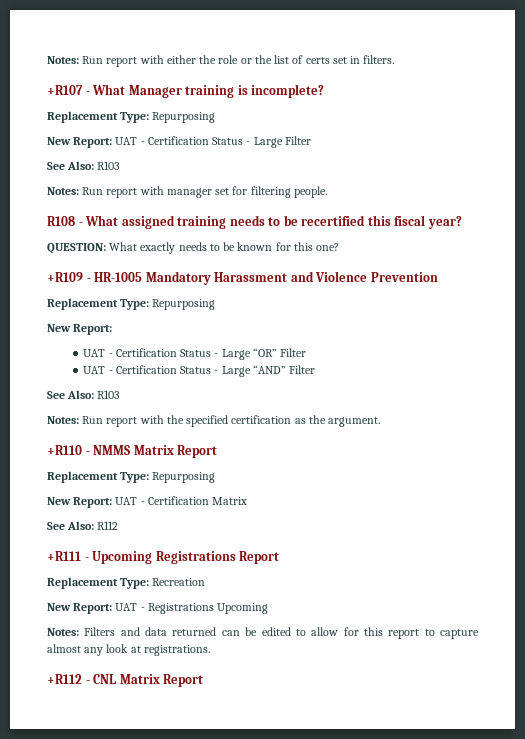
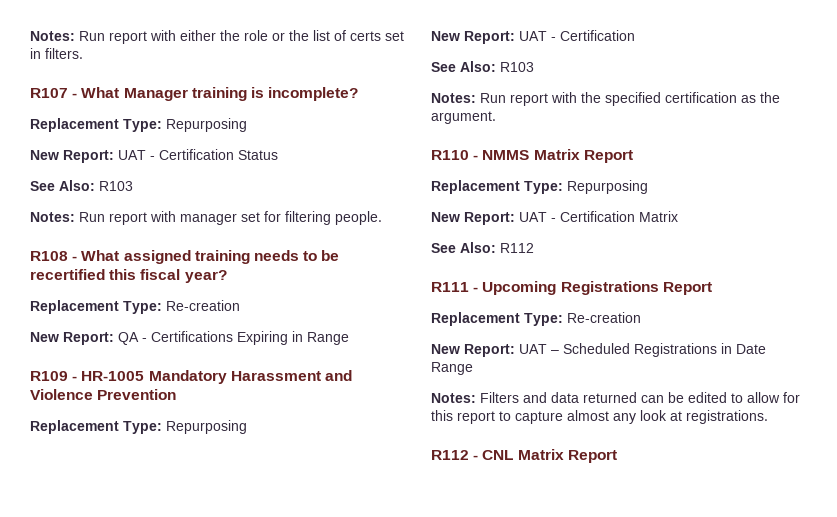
- +R107 - What Manager training is incomplete?
+ R107 - What Manager training is incomplete?
- New Report: UAT - Certification Status - Large Filter
+ New Report: UAT - Certification Status
  R108 - What assigned training needs to be recertified this fiscal year?
- QUESTION: What exactly needs to be known for this one?
- +R109 - HR-1005 Mandatory Harassment and Violence Prevention
+ Replacement Type: Re-creation
+ New Report: QA - Certifications Expiring in Range
+ R109 - HR-1005 Mandatory Harassment and Violence Prevention
  Replacement Type: Repurposing
- New Report:
- UAT - Certification Status - Large “OR” Filter
- UAT - Certification Status - Large “AND” Filter
+ New Report: UAT - Certification
- +R110 - NMMS Matrix Report
+ R110 - NMMS Matrix Report
- +R111 - Upcoming Registrations Report
- Replacement Type: Recreation
- New Report: UAT - Registrations Upcoming
+ R111 - Upcoming Registrations Report
+ Replacement Type: Re-creation
+ New Report: UAT – Scheduled Registrations in Date Range
- +R112 - CNL Matrix Report
+ R112 - CNL Matrix Report

